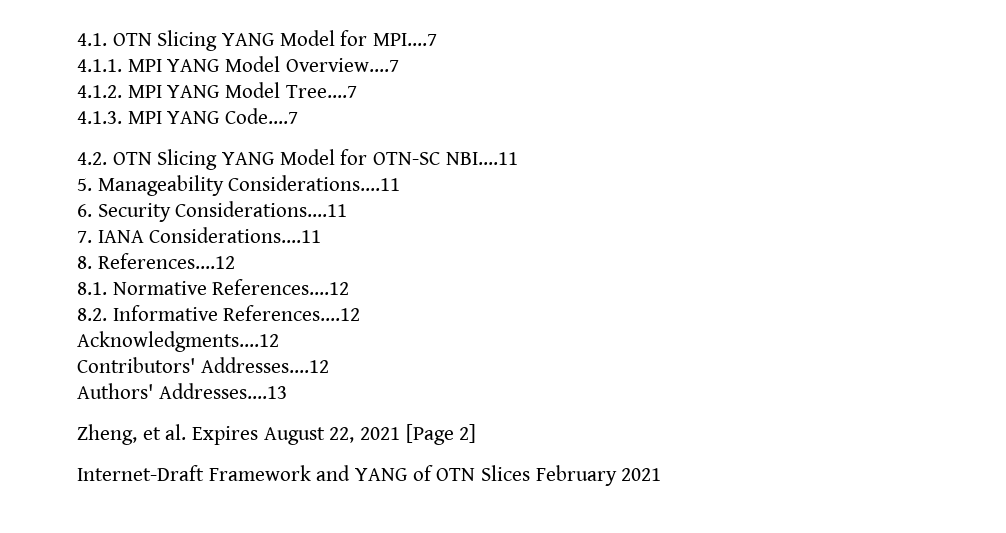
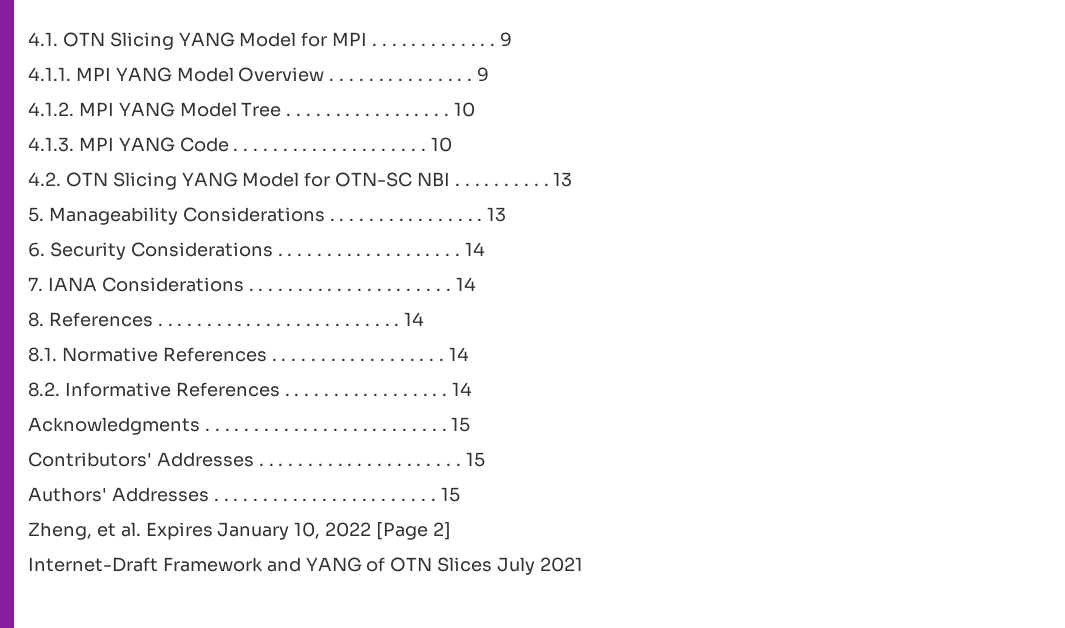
- 4.1. OTN Slicing YANG Model for MPI....7
- 4.1.1. MPI YANG Model Overview....7
- 4.1.2. MPI YANG Model Tree....7
- 4.1.3. MPI YANG Code....7
+ 4.1. OTN Slicing YANG Model for MPI . . . . . . . . . . . . . 9
+ 4.1.1. MPI YANG Model Overview . . . . . . . . . . . . . . . 9
+ 4.1.2. MPI YANG Model Tree . . . . . . . . . . . . . . . . . 10
+ 4.1.3. MPI YANG Code . . . . . . . . . . . . . . . . . . . . 10
- 4.2. OTN Slicing YANG Model for OTN-SC NBI....11
- 5. Manageability Considerations....11
- 6. Security Considerations....11
- 7. IANA Considerations....11
- 8. References....12
- 8.1. Normative References....12
- 8.2. Informative References....12
- Acknowledgments....12
- Contributors' Addresses....12
- Authors' Addresses....13
+ 4.2. OTN Slicing YANG Model for OTN-SC NBI . . . . . . . . . . 13
+ 5. Manageability Considerations . . . . . . . . . . . . . . . . 13
+ 6. Security Considerations . . . . . . . . . . . . . . . . . . . 14
+ 7. IANA Considerations . . . . . . . . . . . . . . . . . . . . . 14
+ 8. References . . . . . . . . . . . . . . . . . . . . . . . . . 14
+ 8.1. Normative References . . . . . . . . . . . . . . . . . . 14
+ 8.2. Informative References . . . . . . . . . . . . . . . . . 14
+ Acknowledgments . . . . . . . . . . . . . . . . . . . . . . . . . 15
+ Contributors' Addresses . . . . . . . . . . . . . . . . . . . . . 15
+ Authors' Addresses . . . . . . . . . . . . . . . . . . . . . . . 15
- Zheng, et al. Expires August 22, 2021 [Page 2]
+ Zheng, et al. Expires January 10, 2022 [Page 2]
- Internet-Draft Framework and YANG of OTN Slices February 2021
+ Internet-Draft Framework and YANG of OTN Slices July 2021

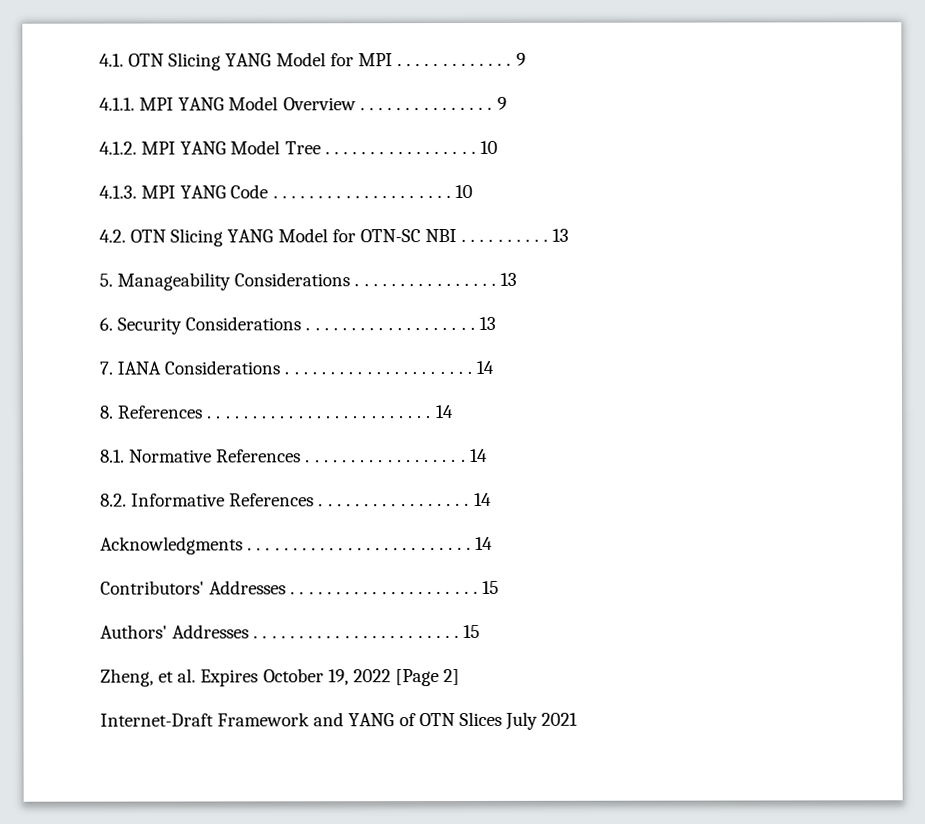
- 6. Security Considerations . . . . . . . . . . . . . . . . . . . 14
+ 6. Security Considerations . . . . . . . . . . . . . . . . . . . 13
- Acknowledgments . . . . . . . . . . . . . . . . . . . . . . . . . 15
+ Acknowledgments . . . . . . . . . . . . . . . . . . . . . . . . . 14
- Zheng, et al. Expires January 10, 2022 [Page 2]
+ Zheng, et al. Expires October 19, 2022 [Page 2]

